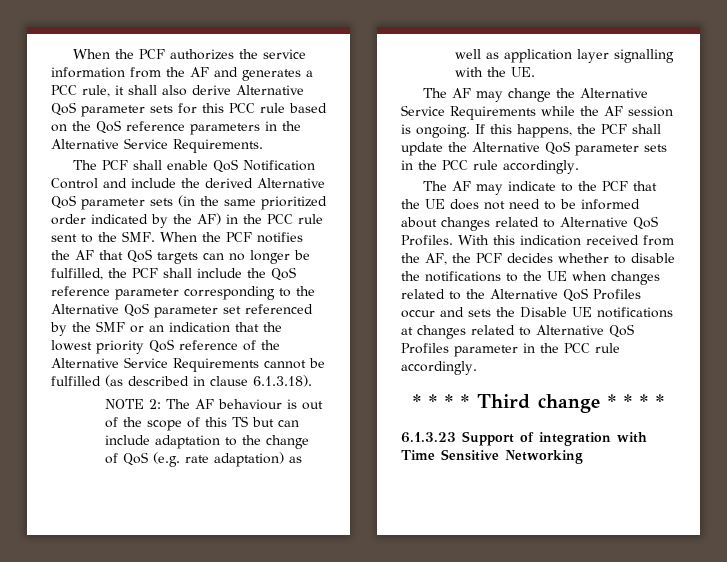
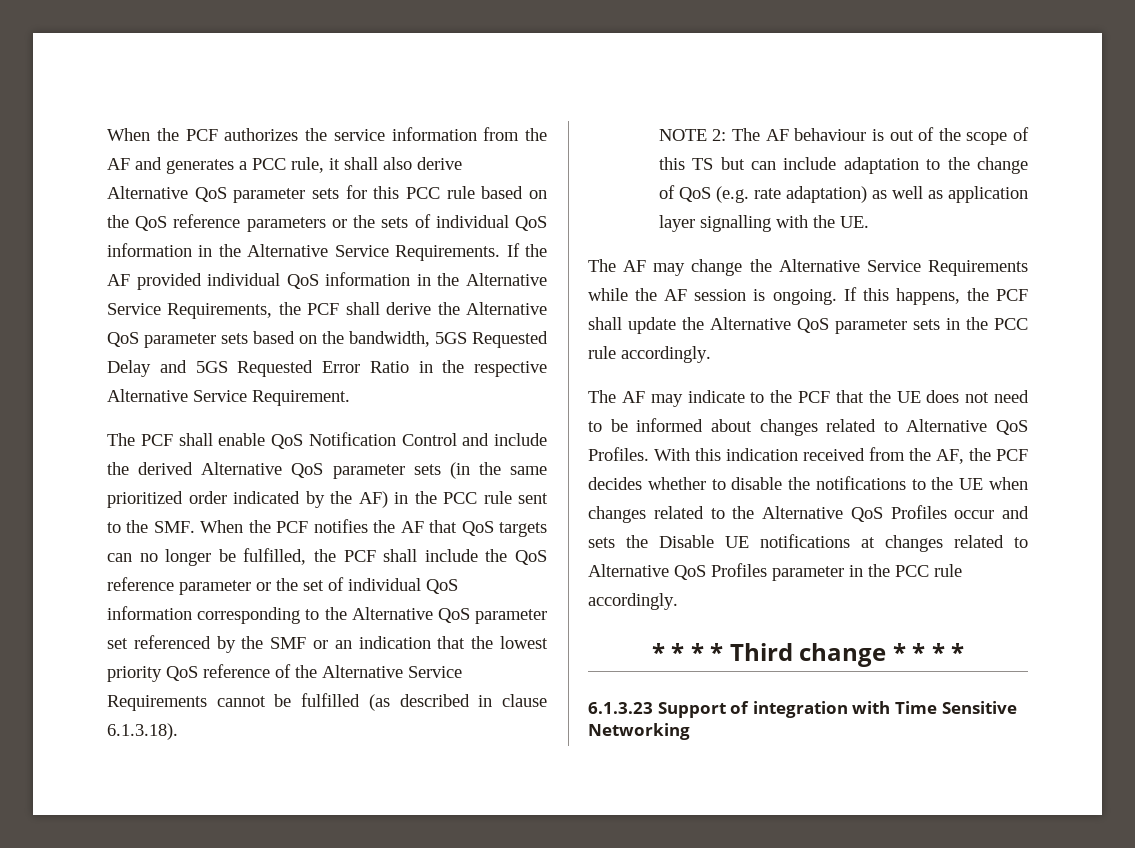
- When the PCF authorizes the service information from the AF and generates a PCC rule, it shall also derive Alternative QoS parameter sets for this PCC rule based on the QoS reference parameters in the Alternative Service Requirements.
+ When the PCF authorizes the service information from the AF and generates a PCC rule, it shall also derive Alternative QoS parameter sets for this PCC rule based on the QoS reference parameters or the sets of individual QoS information in the Alternative Service Requirements. If the AF provided individual QoS information in the Alternative Service Requirements, the PCF shall derive the Alternative QoS parameter sets based on the bandwidth, 5GS Requested Delay and 5GS Requested Error Ratio in the respective Alternative Service Requirement.
- The PCF shall enable QoS Notification Control and include the derived Alternative QoS parameter sets (in the same prioritized order indicated by the AF) in the PCC rule sent to the SMF. When the PCF notifies the AF that QoS targets can no longer be fulfilled, the PCF shall include the QoS reference parameter corresponding to the Alternative QoS parameter set referenced by the SMF or an indication that the lowest priority QoS reference of the Alternative Service Requirements cannot be fulfilled (as described in clause 6.1.3.18).
+ The PCF shall enable QoS Notification Control and include the derived Alternative QoS parameter sets (in the same prioritized order indicated by the AF) in the PCC rule sent to the SMF. When the PCF notifies the AF that QoS targets can no longer be fulfilled, the PCF shall include the QoS reference parameter or the set of individual QoS information corresponding to the Alternative QoS parameter set referenced by the SMF or an indication that the lowest priority QoS reference of the Alternative Service Requirements cannot be fulfilled (as described in clause 6.1.3.18).

